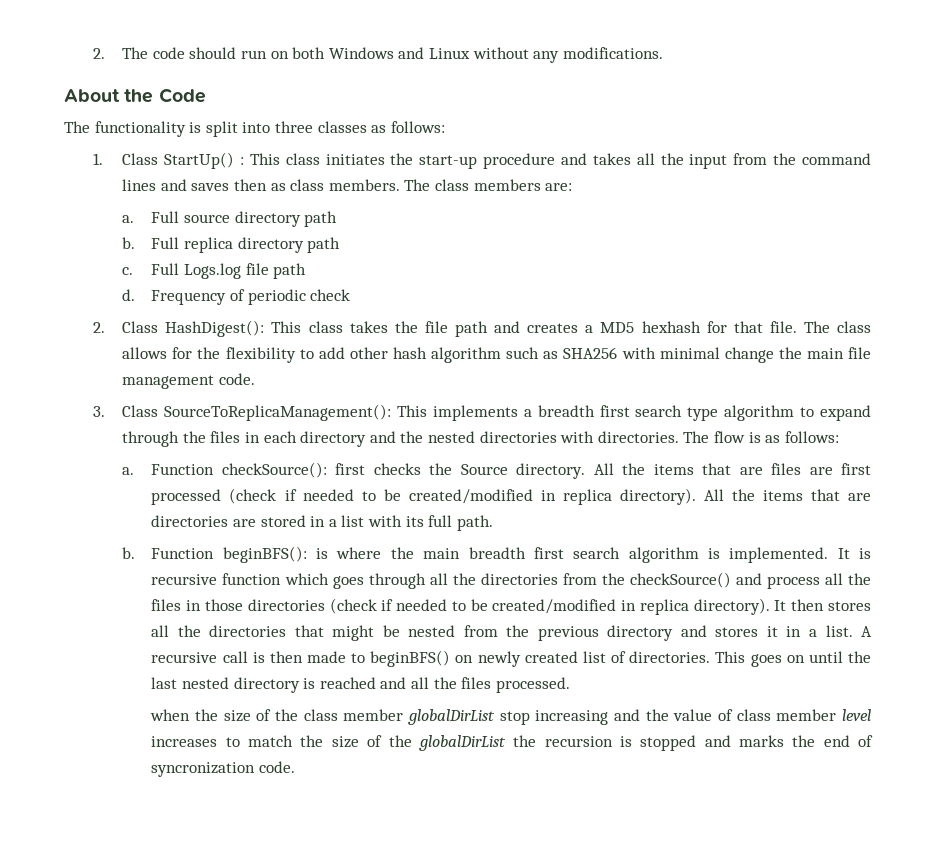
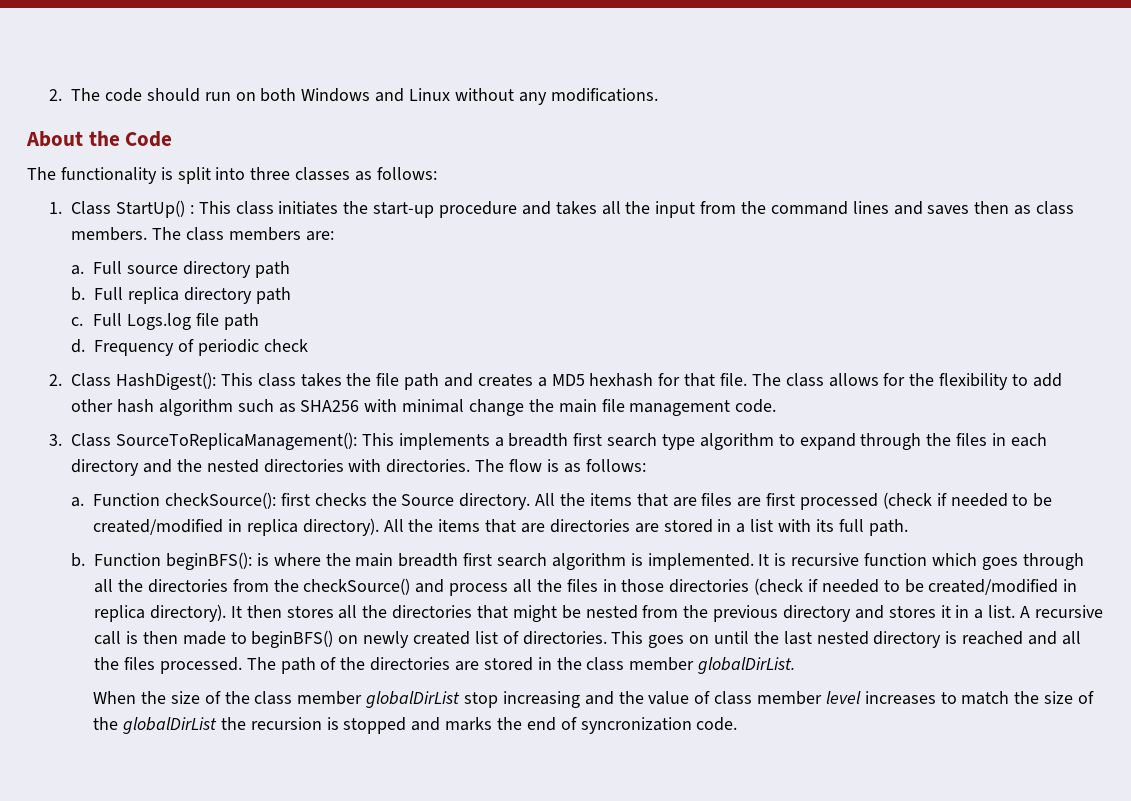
- This goes on until the last nested directory is reached and all the files processed.
- when the size of the class member globalDirList stop increasing and the value of class member level increases to match the size of the globalDirList the recursion is stopped and marks the end of syncronization code.
+ This goes on until the last nested directory is reached and all the files processed. The path of the directories are stored in the class member globalDirList.
+ When the size of the class member globalDirList stop increasing and the value of class member level increases to match the size of the globalDirList the recursion is stopped and marks the end of syncronization code.

